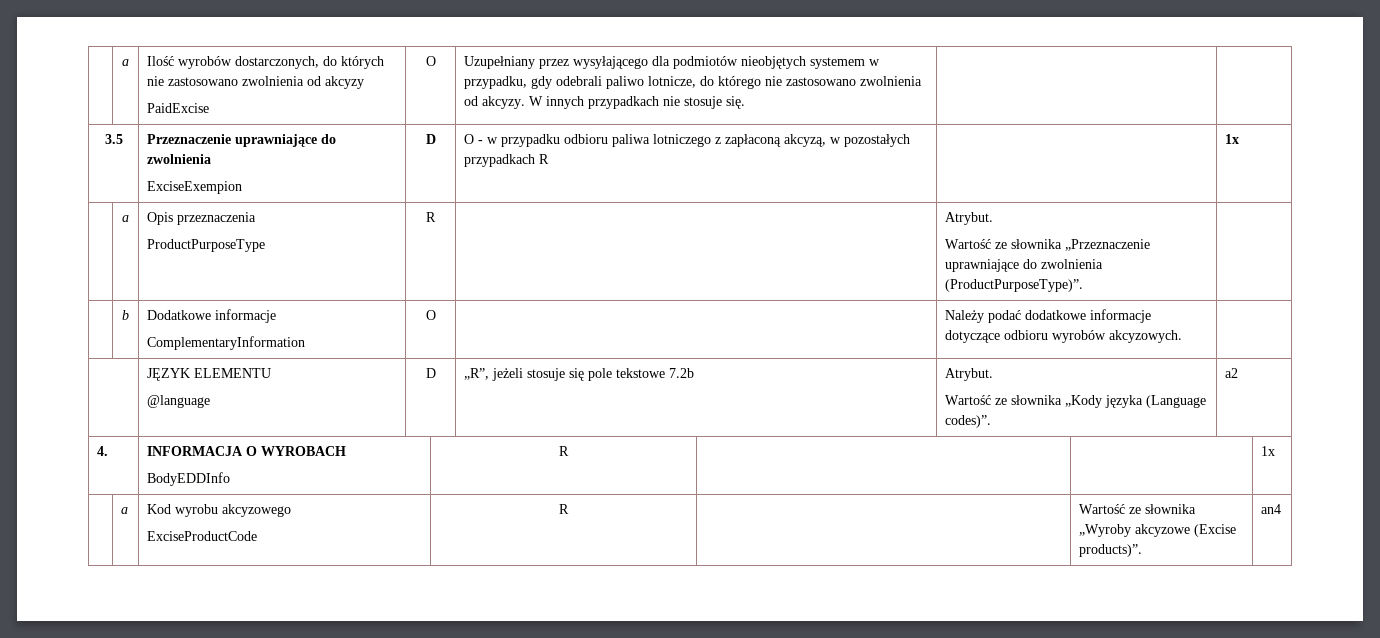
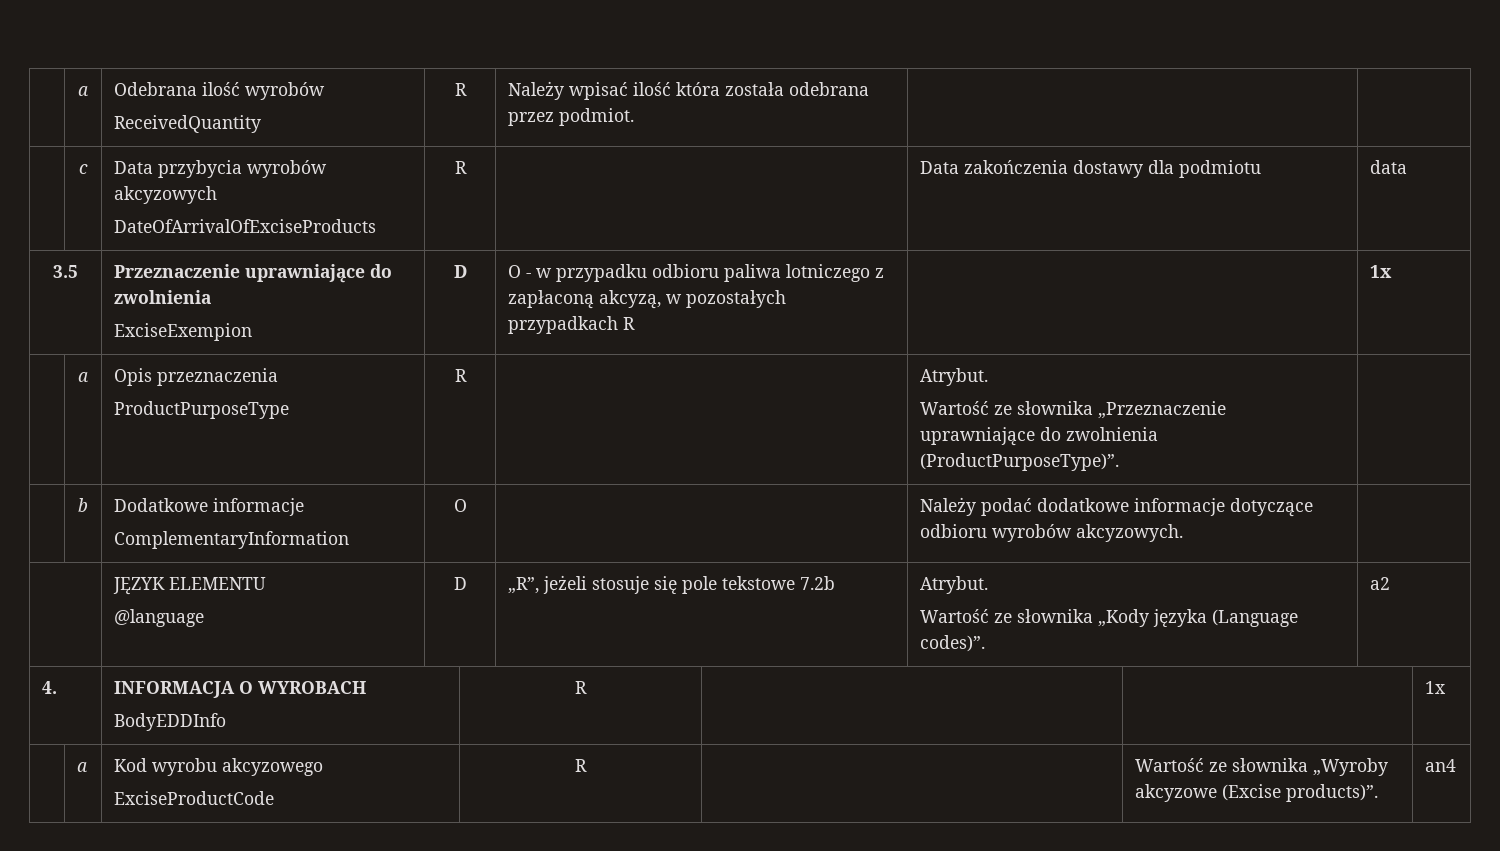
- | a | Ilość wyrobów dostarczonych, do których nie zastosowano zwolnienia od akcyzy
- PaidExcise | O | Uzupełniany przez wysyłającego dla podmiotów nieobjętych systemem w przypadku, gdy odebrali paliwo lotnicze, do którego nie zastosowano zwolnienia od akcyzy. W innych przypadkach nie stosuje się. | |
+ | a | Odebrana ilość wyrobów
+ ReceivedQuantity | R | Należy wpisać ilość która została odebrana przez podmiot. | |
+ | c | Data przybycia wyrobów akcyzowych
+ DateOfArrivalOfExciseProducts | R | | Data zakończenia dostawy dla podmiotu | data

